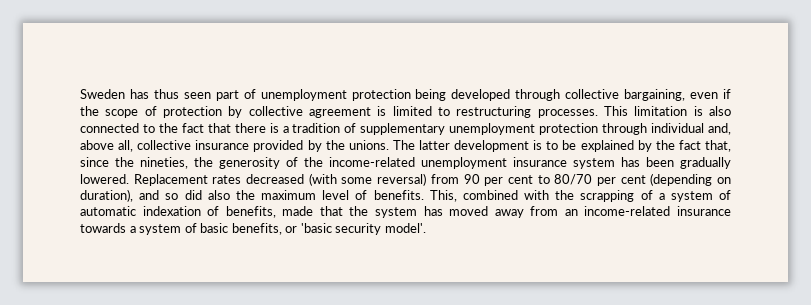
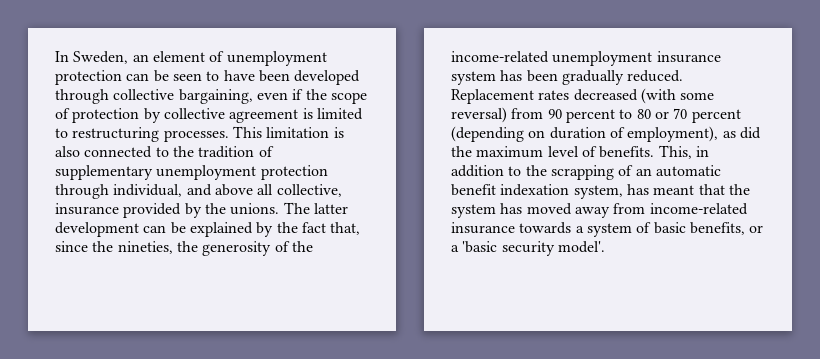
- Sweden has thus seen part of unemployment protection being developed through collective bargaining, even if the scope of protection by collective agreement is limited to restructuring processes.
+ In Sweden, an element of unemployment protection can be seen to have been developed through collective bargaining, even if the scope of protection by collective agreement is limited to restructuring processes.
- This limitation is also connected to the fact that there is a tradition of supplementary unemployment protection through individual and, above all, collective insurance provided by the unions.
+ This limitation is also connected to the tradition of supplementary unemployment protection through individual, and above all collective, insurance provided by the unions.
- The latter development is to be explained by the fact that, since the nineties, the generosity of the income-related unemployment insurance system has been gradually lowered.
+ The latter development can be explained by the fact that, since the nineties, the generosity of the income-related unemployment insurance system has been gradually reduced.
- Replacement rates decreased (with some reversal) from 90 per cent to 80/70 per cent (depending on duration), and so did also the maximum level of benefits.
+ Replacement rates decreased (with some reversal) from 90 percent to 80 or 70 percent (depending on duration of employment), as did the maximum level of benefits.
- This, combined with the scrapping of a system of automatic indexation of benefits, made that the system has moved away from an income-related insurance towards a system of basic benefits, or 'basic security model'.
+ This, in addition to the scrapping of an automatic benefit indexation system, has meant that the system has moved away from income-related insurance towards a system of basic benefits, or a 'basic security model'.

